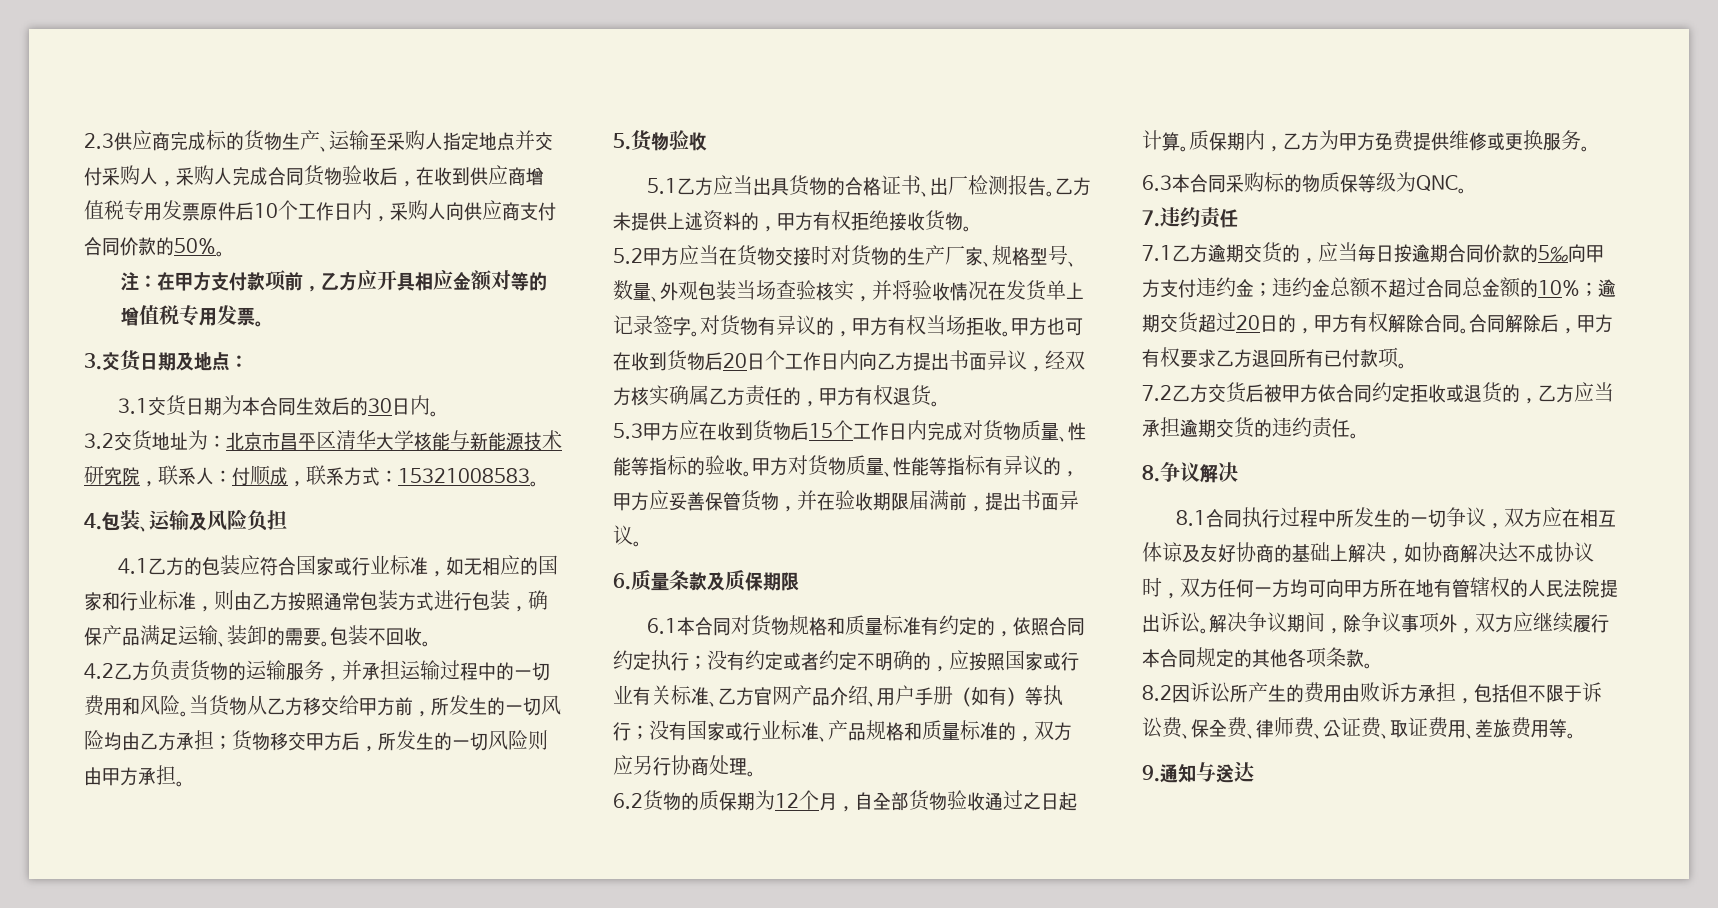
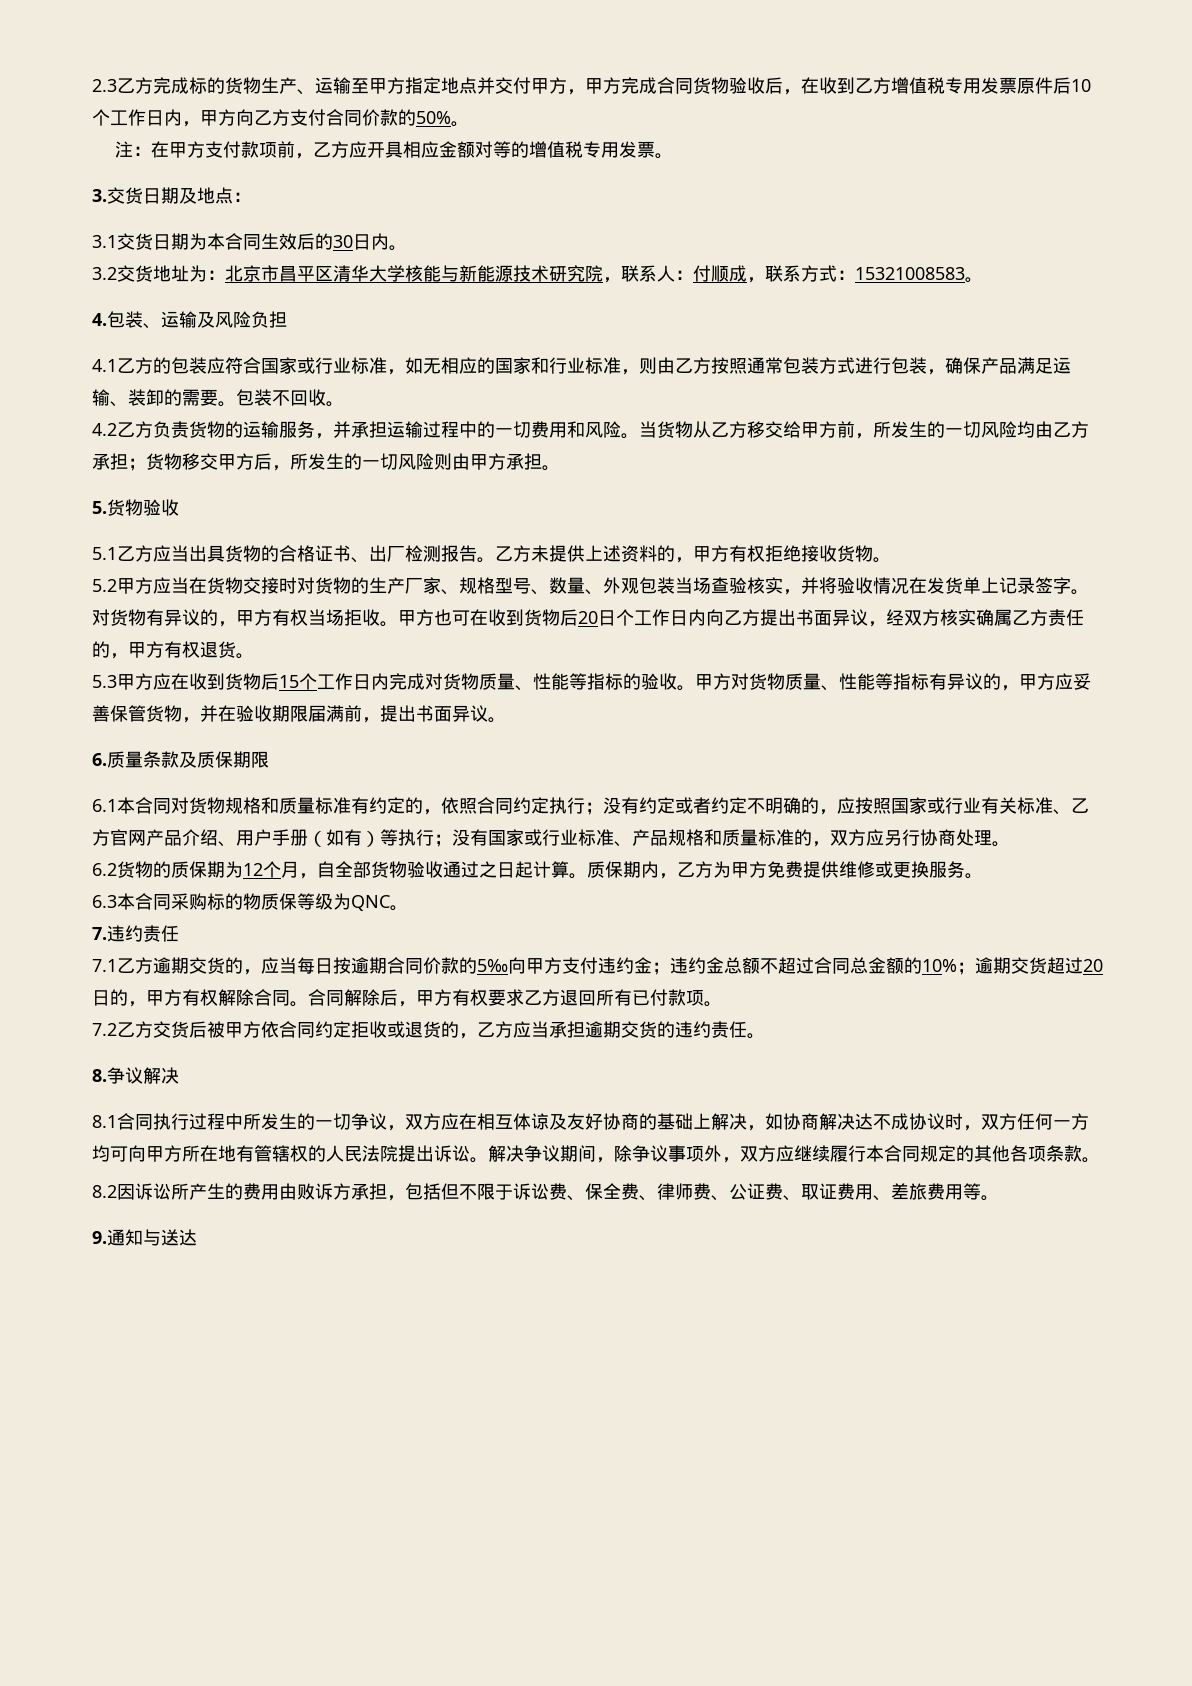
- 2.3供应商完成标的货物生产、运输至采购人指定地点并交付采购人，采购人完成合同货物验收后，在收到供应商增值税专用发票原件后10个工作日内，采购人向供应商支付合同价款的50%。
+ 2.3乙方完成标的货物生产、运输至甲方指定地点并交付甲方，甲方完成合同货物验收后，在收到乙方增值税专用发票原件后10个工作日内，甲方向乙方支付合同价款的50%。

